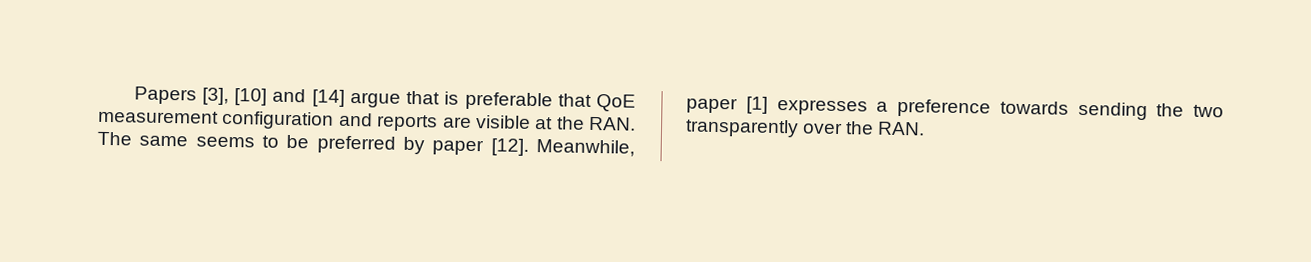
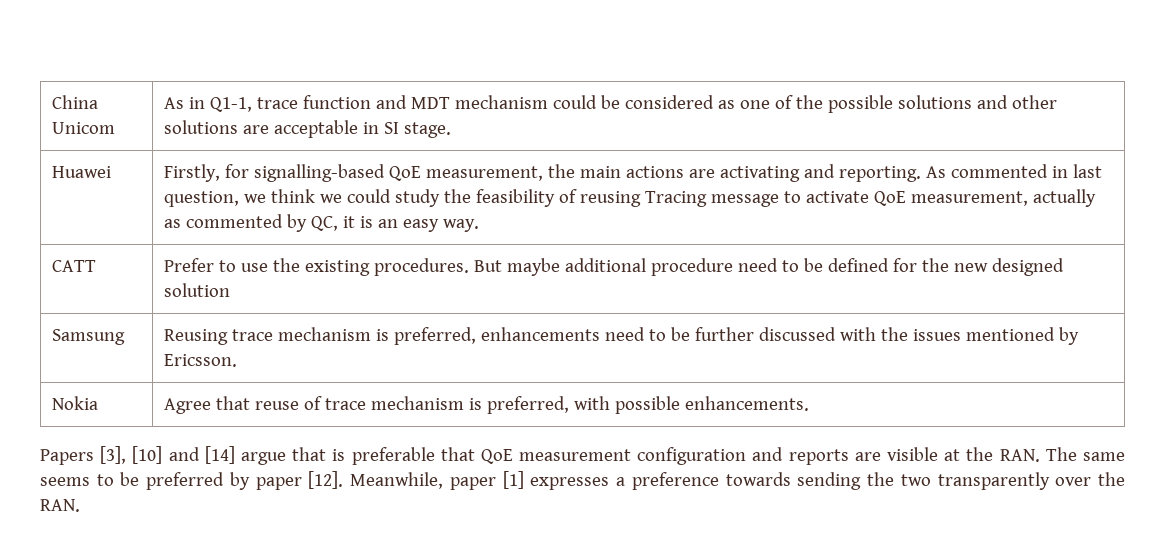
+ China Unicom | As in Q1-1, trace function and MDT mechanism could be considered as one of the possible solutions and other solutions are acceptable in SI stage.
+ Huawei | Firstly, for signalling-based QoE measurement, the main actions are activating and reporting. As commented in last question, we think we could study the feasibility of reusing Tracing message to activate QoE measurement, actually as commented by QC, it is an easy way.
+ CATT | Prefer to use the existing procedures. But maybe additional procedure need to be defined for the new designed solution
+ Samsung | Reusing trace mechanism is preferred, enhancements need to be further discussed with the issues mentioned by Ericsson.
+ Nokia | Agree that reuse of trace mechanism is preferred, with possible enhancements.

